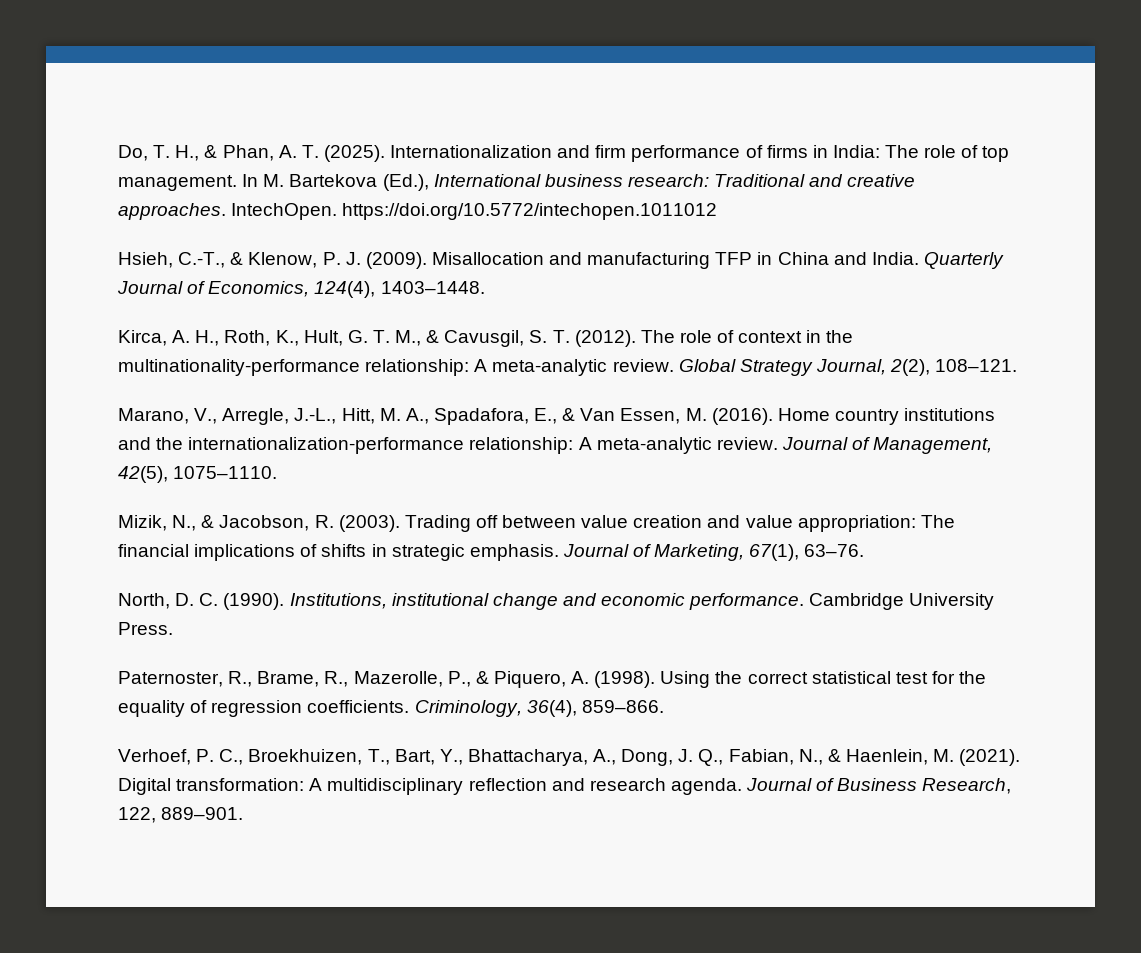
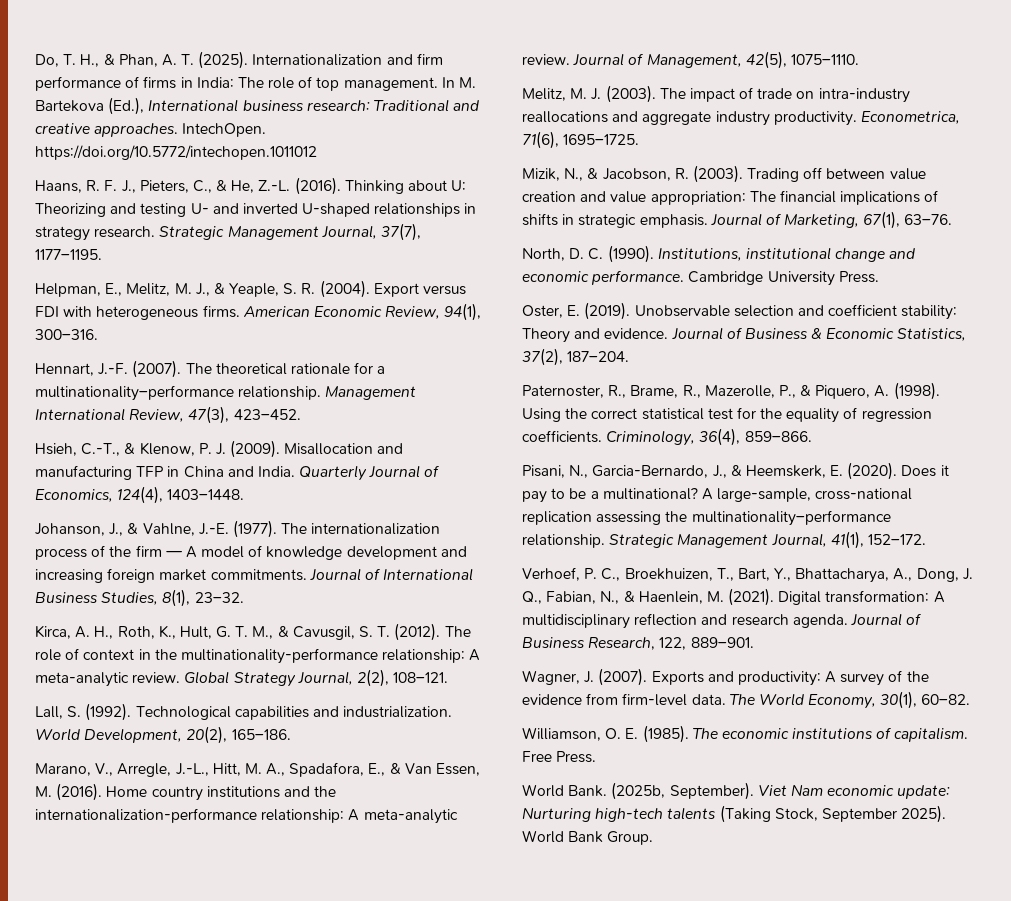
+ Haans, R. F. J., Pieters, C., & He, Z.-L. (2016). Thinking about U: Theorizing and testing U- and inverted U-shaped relationships in strategy research. Strategic Management Journal, 37(7), 1177–1195.
+ Helpman, E., Melitz, M. J., & Yeaple, S. R. (2004). Export versus FDI with heterogeneous firms. American Economic Review, 94(1), 300–316.
+ Hennart, J.-F. (2007). The theoretical rationale for a multinationality–performance relationship. Management International Review, 47(3), 423–452.
+ Johanson, J., & Vahlne, J.-E. (1977). The internationalization process of the firm — A model of knowledge development and increasing foreign market commitments. Journal of International Business Studies, 8(1), 23–32.
+ Lall, S. (1992). Technological capabilities and industrialization. World Development, 20(2), 165–186.
+ Melitz, M. J. (2003). The impact of trade on intra-industry reallocations and aggregate industry productivity. Econometrica, 71(6), 1695–1725.
+ Oster, E. (2019). Unobservable selection and coefficient stability: Theory and evidence. Journal of Business & Economic Statistics, 37(2), 187–204.
+ Pisani, N., Garcia-Bernardo, J., & Heemskerk, E. (2020). Does it pay to be a multinational? A large-sample, cross-national replication assessing the multinationality–performance relationship. Strategic Management Journal, 41(1), 152–172.
+ Wagner, J. (2007). Exports and productivity: A survey of the evidence from firm-level data. The World Economy, 30(1), 60–82.
+ Williamson, O. E. (1985). The economic institutions of capitalism. Free Press.
+ World Bank. (2025b, September). Viet Nam economic update: Nurturing high-tech talents (Taking Stock, September 2025). World Bank Group.

